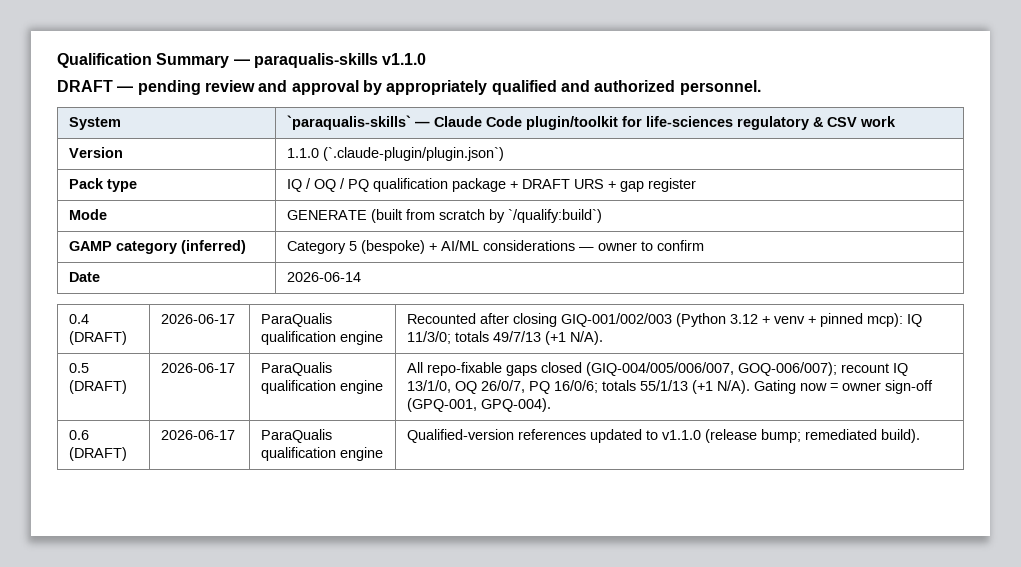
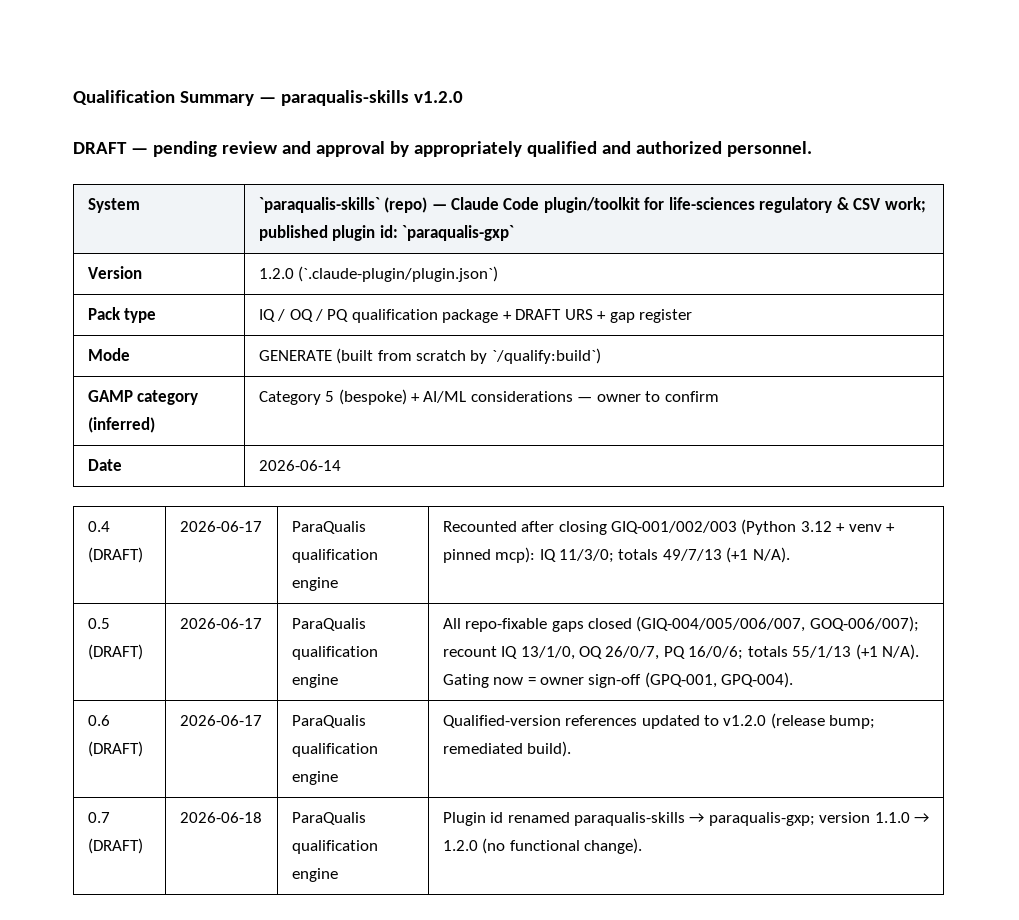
- Qualification Summary — paraqualis-skills v1.1.0
+ Qualification Summary — paraqualis-skills v1.2.0
- System | `paraqualis-skills` — Claude Code plugin/toolkit for life-sciences regulatory & CSV work
+ System | `paraqualis-skills` (repo) — Claude Code plugin/toolkit for life-sciences regulatory & CSV work; published plugin id: `paraqualis-gxp`
- Version | 1.1.0 (`.claude-plugin/plugin.json`)
+ Version | 1.2.0 (`.claude-plugin/plugin.json`)
- 0.6 (DRAFT) | 2026-06-17 | ParaQualis qualification engine | Qualified-version references updated to v1.1.0 (release bump; remediated build).
+ 0.6 (DRAFT) | 2026-06-17 | ParaQualis qualification engine | Qualified-version references updated to v1.2.0 (release bump; remediated build).
+ 0.7 (DRAFT) | 2026-06-18 | ParaQualis qualification engine | Plugin id renamed paraqualis-skills → paraqualis-gxp; version 1.1.0 → 1.2.0 (no functional change).

